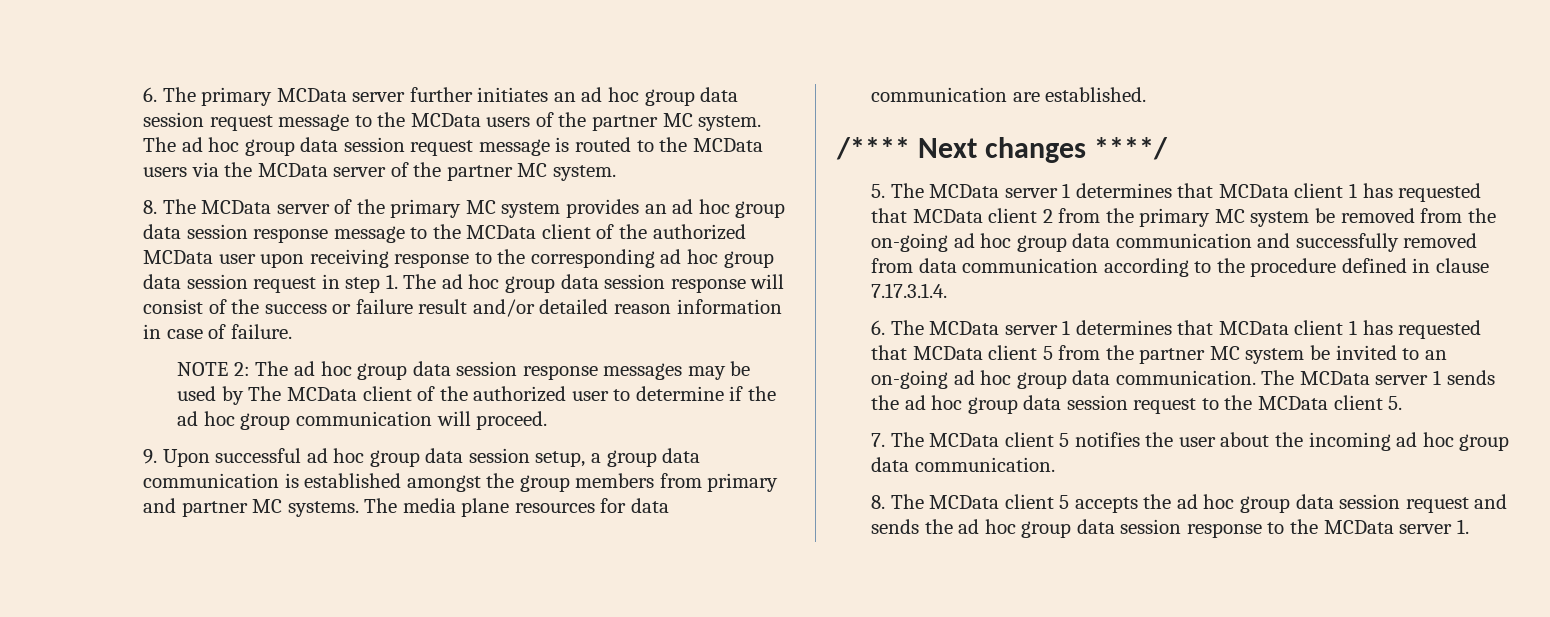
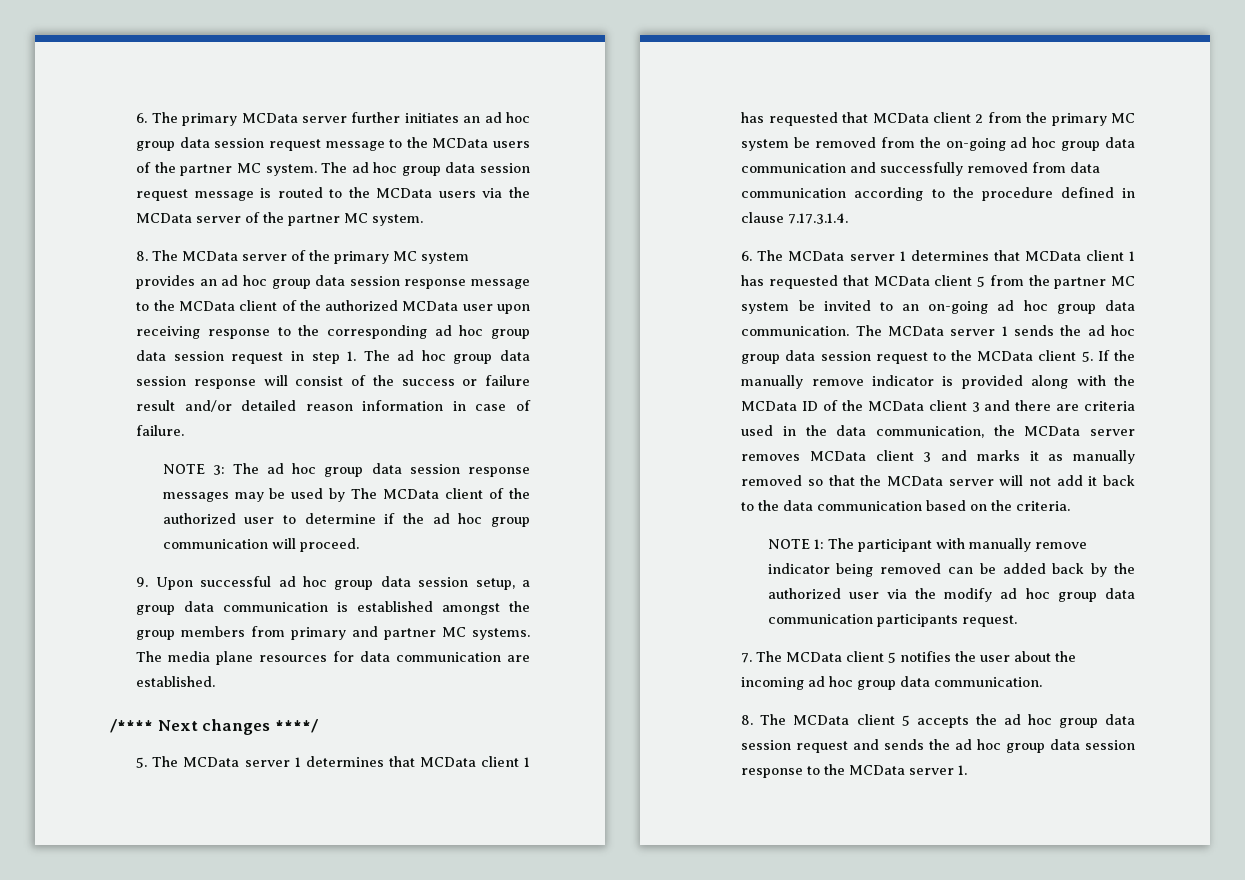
- NOTE 2: The ad hoc group data session response messages may be used by The MCData client of the authorized user to determine if the ad hoc group communication will proceed.
+ NOTE 3: The ad hoc group data session response messages may be used by The MCData client of the authorized user to determine if the ad hoc group communication will proceed.
- The MCData server 1 sends the ad hoc group data session request to the MCData client 5.
+ The MCData server 1 sends the ad hoc group data session request to the MCData client 5. If the manually remove indicator is provided along with the MCData ID of the MCData client 3 and there are criteria used in the data communication, the MCData server removes MCData client 3 and marks it as manually removed so that the MCData server will not add it back to the data communication based on the criteria.
+ NOTE 1: The participant with manually remove indicator being removed can be added back by the authorized user via the modify ad hoc group data communication participants request.

